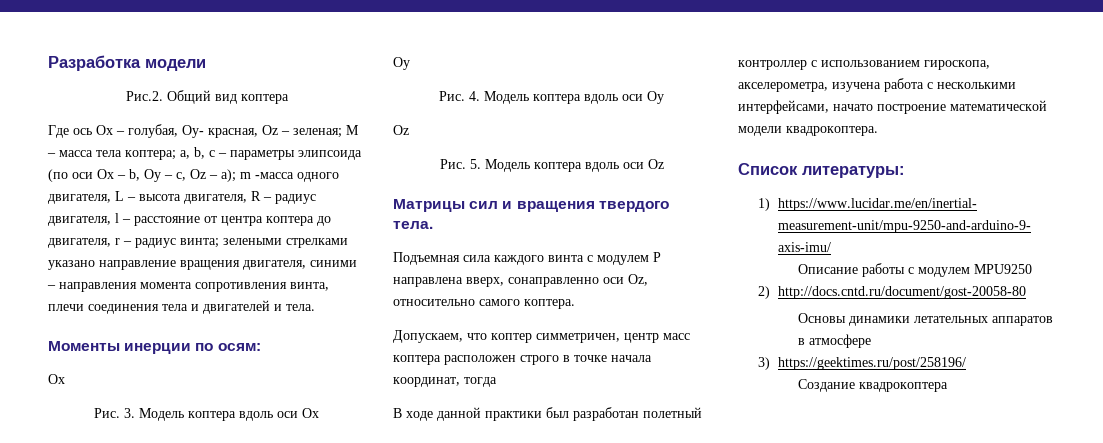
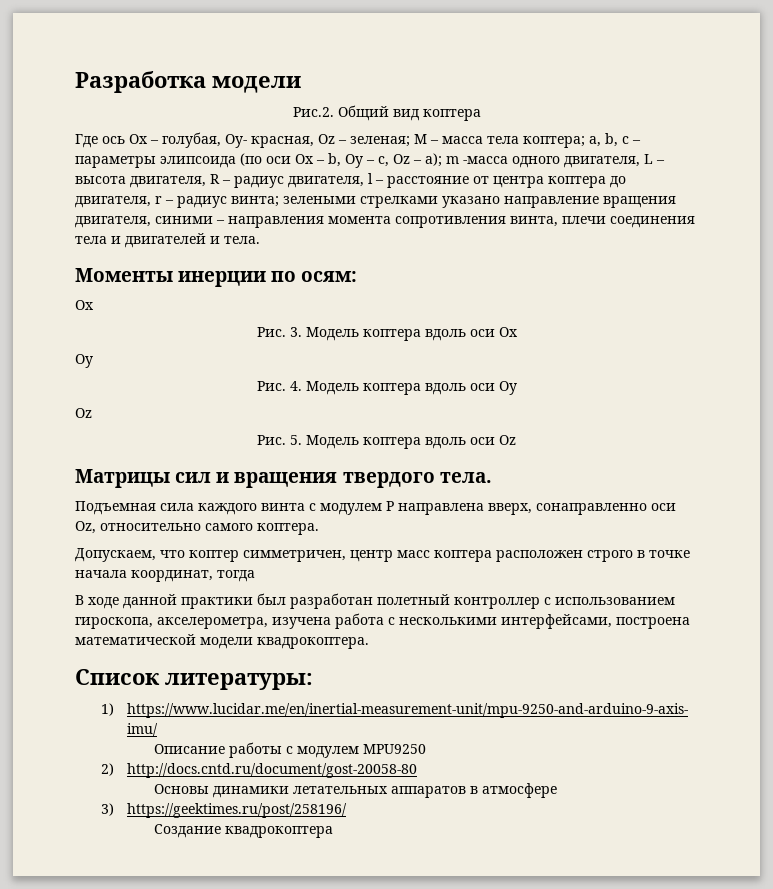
- В ходе данной практики был разработан полетный контроллер с использованием гироскопа, акселерометра, изучена работа с несколькими интерфейсами, начато построение математической модели квадрокоптера.
+ В ходе данной практики был разработан полетный контроллер с использованием гироскопа, акселерометра, изучена работа с несколькими интерфейсами, построена математической модели квадрокоптера.

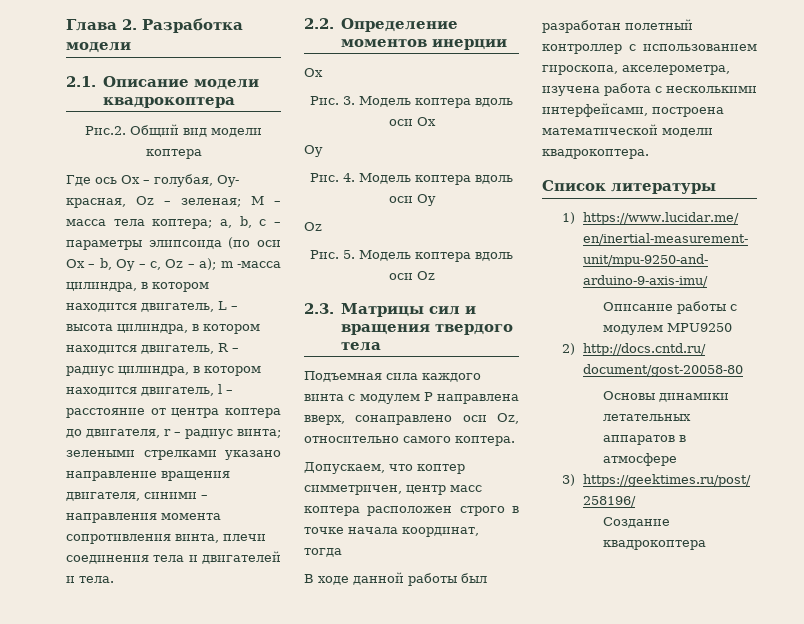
- Разработка модели
+ Глава 2. Разработка модели
+ 2.1. Описание модели квадрокоптера
- Рис.2. Общий вид коптера
+ Рис.2. Общий вид модели коптера
- m -масса одного двигателя, L – высота двигателя, R – радиус двигателя, l – расстояние от центра коптера до двигателя, r – радиус винта;
+ m -масса цилиндра, в котором находится двигатель, L – высота цилиндра, в котором находится двигатель, R – радиус цилиндра, в котором находится двигатель, l – расстояние от центра коптера до двигателя, r – радиус винта;
- Моменты инерции по осям:
+ 2.2. Определение моментов инерции
- Матрицы сил и вращения твердого тела.
+ 2.3. Матрицы сил и вращения твердого тела
- Подъемная сила каждого винта с модулем P направлена вверх, сонаправленно оси Oz, относительно самого коптера.
+ Подъемная сила каждого винта с модулем P направлена вверх, сонаправлено оси Oz, относительно самого коптера.
- В ходе данной практики был разработан полетный контроллер с использованием гироскопа, акселерометра, изучена работа с несколькими интерфейсами, построена математической модели квадрокоптера.
+ В ходе данной работы был разработан полетный контроллер с использованием гироскопа, акселерометра, изучена работа с несколькими интерфейсами, построена математической модели квадрокоптера.
- Список литературы:
+ Список литературы

